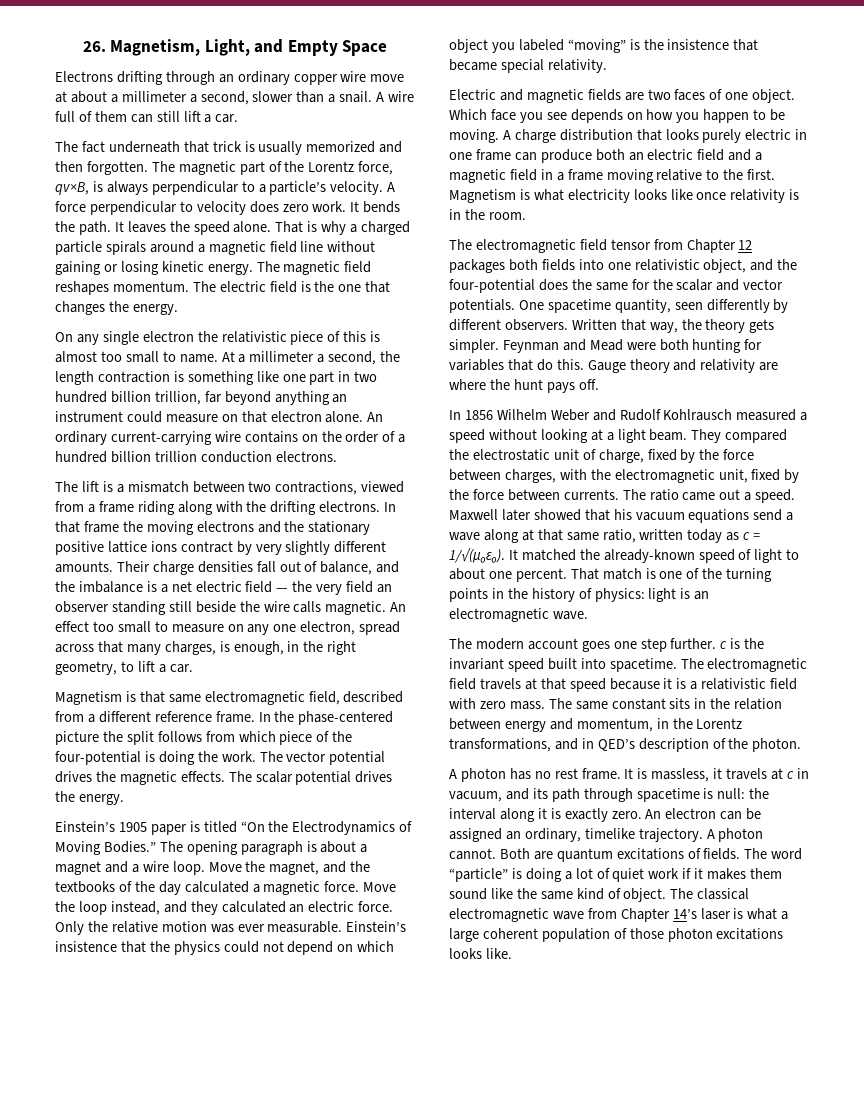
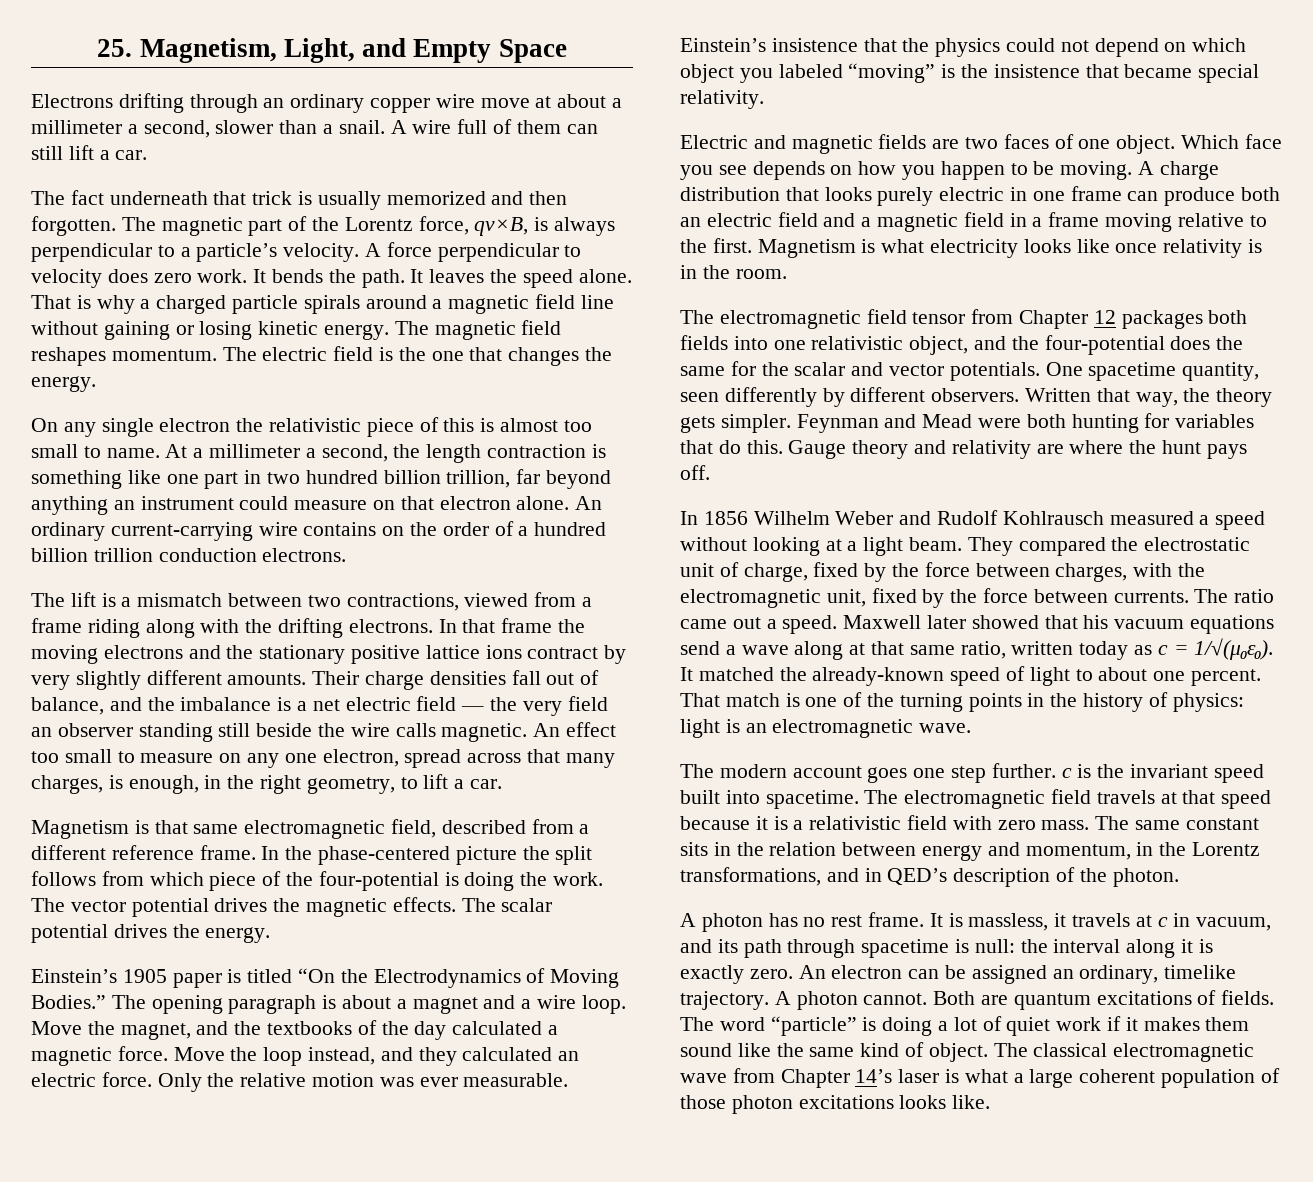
- 26. Magnetism, Light, and Empty Space
+ 25. Magnetism, Light, and Empty Space

